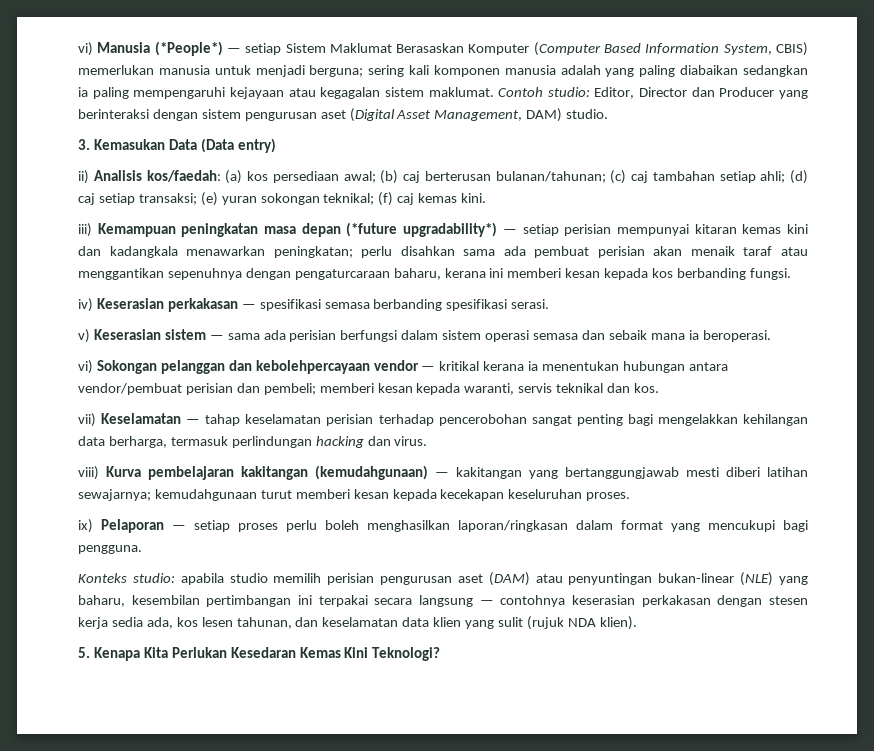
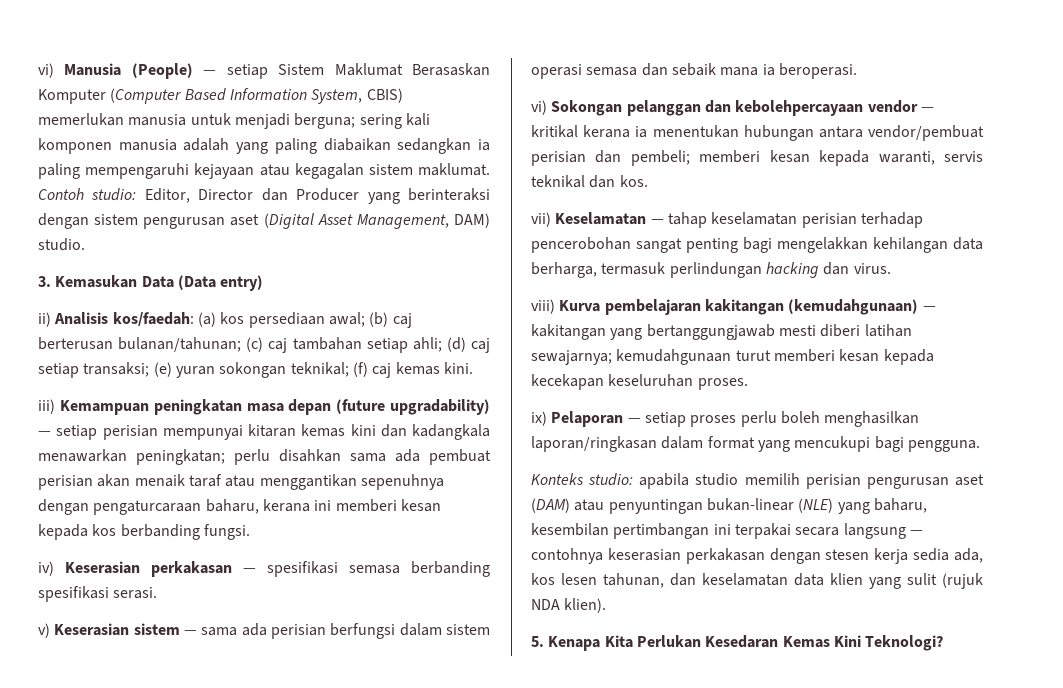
- vi) Manusia (*People*) — setiap Sistem Maklumat Berasaskan Komputer (Computer Based Information System, CBIS) memerlukan manusia untuk menjadi berguna; sering kali komponen manusia adalah yang paling diabaikan sedangkan ia paling mempengaruhi kejayaan atau kegagalan sistem maklumat.
+ vi) Manusia (People) — setiap Sistem Maklumat Berasaskan Komputer (Computer Based Information System, CBIS) memerlukan manusia untuk menjadi berguna; sering kali komponen manusia adalah yang paling diabaikan sedangkan ia paling mempengaruhi kejayaan atau kegagalan sistem maklumat.
- iii) Kemampuan peningkatan masa depan (*future upgradability*) — setiap perisian mempunyai kitaran kemas kini dan kadangkala menawarkan peningkatan; perlu disahkan sama ada pembuat perisian akan menaik taraf atau menggantikan sepenuhnya dengan pengaturcaraan baharu, kerana ini memberi kesan kepada kos berbanding fungsi.
+ iii) Kemampuan peningkatan masa depan (future upgradability) — setiap perisian mempunyai kitaran kemas kini dan kadangkala menawarkan peningkatan; perlu disahkan sama ada pembuat perisian akan menaik taraf atau menggantikan sepenuhnya dengan pengaturcaraan baharu, kerana ini memberi kesan kepada kos berbanding fungsi.

